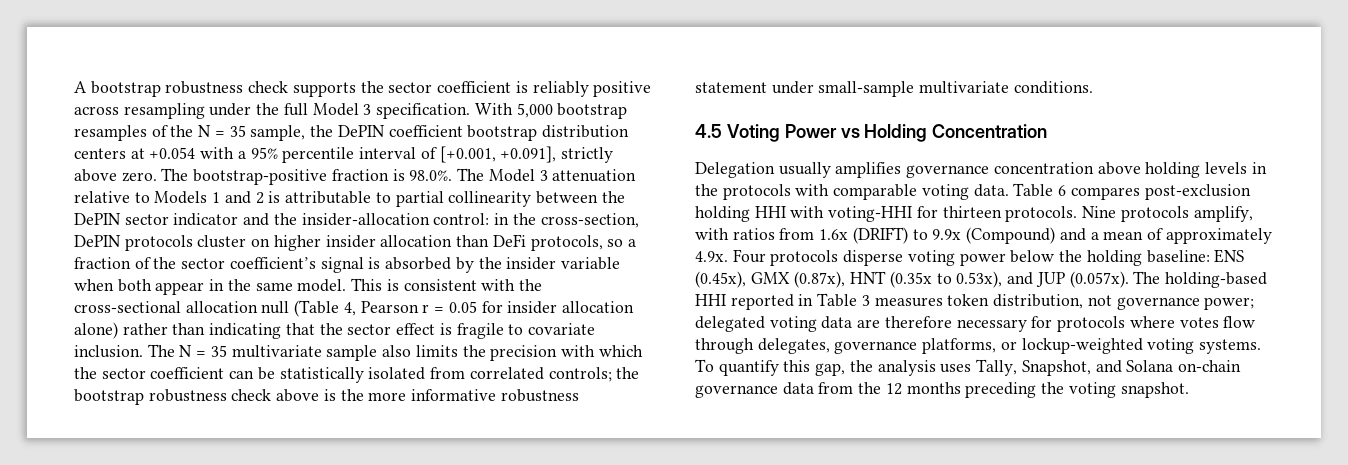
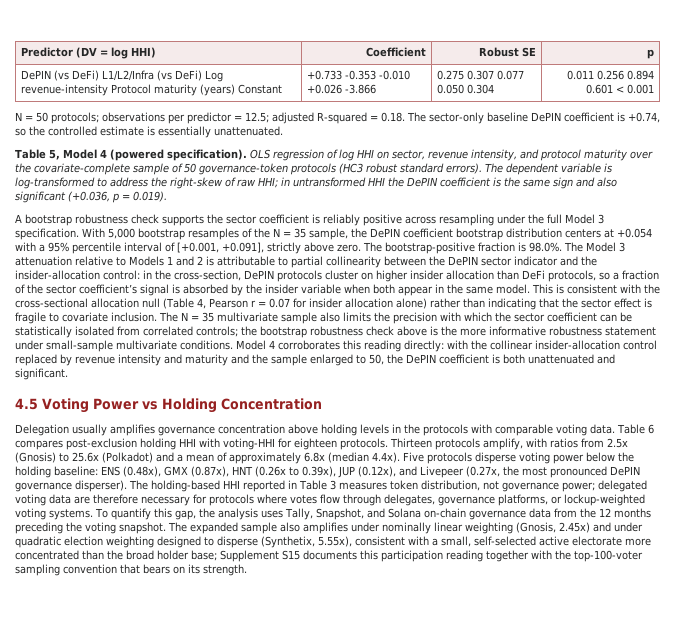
+ Predictor (DV = log HHI) | Coefficient | Robust SE | p
+ DePIN (vs DeFi) L1/L2/Infra (vs DeFi) Log revenue-intensity Protocol maturity (years) Constant | +0.733 -0.353 -0.010 +0.026 -3.866 | 0.275 0.307 0.077 0.050 0.304 | 0.011 0.256 0.894 0.601 < 0.001
+ N = 50 protocols; observations per predictor = 12.5; adjusted R-squared = 0.18. The sector-only baseline DePIN coefficient is +0.74, so the controlled estimate is essentially unattenuated.
+ Table 5, Model 4 (powered specification). OLS regression of log HHI on sector, revenue intensity, and protocol maturity over the covariate-complete sample of 50 governance-token protocols (HC3 robust standard errors). The dependent variable is log-transformed to address the right-skew of raw HHI; in untransformed HHI the DePIN coefficient is the same sign and also significant (+0.036, p = 0.019).
- This is consistent with the cross-sectional allocation null (Table 4, Pearson r = 0.05 for insider allocation alone) rather than indicating that the sector effect is fragile to covariate inclusion.
+ This is consistent with the cross-sectional allocation null (Table 4, Pearson r = 0.07 for insider allocation alone) rather than indicating that the sector effect is fragile to covariate inclusion.
+ Model 4 corroborates this reading directly: with the collinear insider-allocation control replaced by revenue intensity and maturity and the sample enlarged to 50, the DePIN coefficient is both unattenuated and significant.
- Table 6 compares post-exclusion holding HHI with voting-HHI for thirteen protocols. Nine protocols amplify, with ratios from 1.6x (DRIFT) to 9.9x (Compound) and a mean of approximately 4.9x. Four protocols disperse voting power below the holding baseline:
+ Table 6 compares post-exclusion holding HHI with voting-HHI for eighteen protocols. Thirteen protocols amplify, with ratios from 2.5x (Gnosis) to 25.6x (Polkadot) and a mean of approximately 6.8x (median 4.4x). Five protocols disperse voting power below the holding baseline:
- ENS (0.45x), GMX (0.87x), HNT (0.35x to 0.53x), and JUP (0.057x). The holding-based HHI reported in Table 3 measures token distribution, not governance power;
+ ENS (0.48x), GMX (0.87x), HNT (0.26x to 0.39x), JUP (0.12x), and Livepeer (0.27x, the most pronounced DePIN governance disperser). The holding-based HHI reported in Table 3 measures token distribution, not governance power;
+ The expanded sample also amplifies under nominally linear weighting (Gnosis, 2.45x) and under quadratic election weighting designed to disperse (Synthetix, 5.55x), consistent with a small, self-selected active electorate more concentrated than the broad holder base; Supplement S15 documents this participation reading together with the top-100-voter sampling convention that bears on its strength.

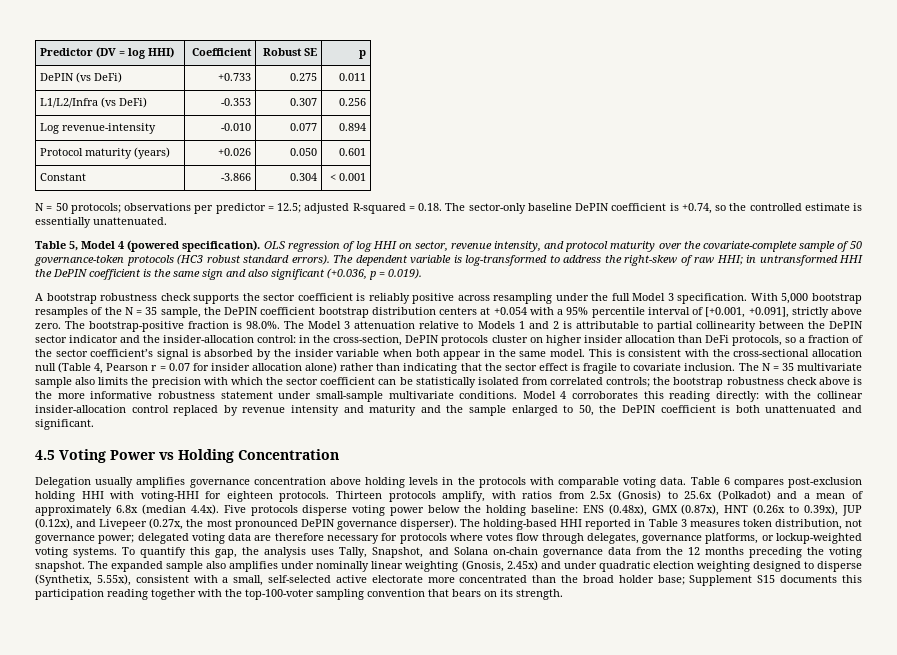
- DePIN (vs DeFi) L1/L2/Infra (vs DeFi) Log revenue-intensity Protocol maturity (years) Constant | +0.733 -0.353 -0.010 +0.026 -3.866 | 0.275 0.307 0.077 0.050 0.304 | 0.011 0.256 0.894 0.601 < 0.001
+ DePIN (vs DeFi) | +0.733 | 0.275 | 0.011
+ L1/L2/Infra (vs DeFi) | -0.353 | 0.307 | 0.256
+ Log revenue-intensity | -0.010 | 0.077 | 0.894
+ Protocol maturity (years) | +0.026 | 0.050 | 0.601
+ Constant | -3.866 | 0.304 | < 0.001

